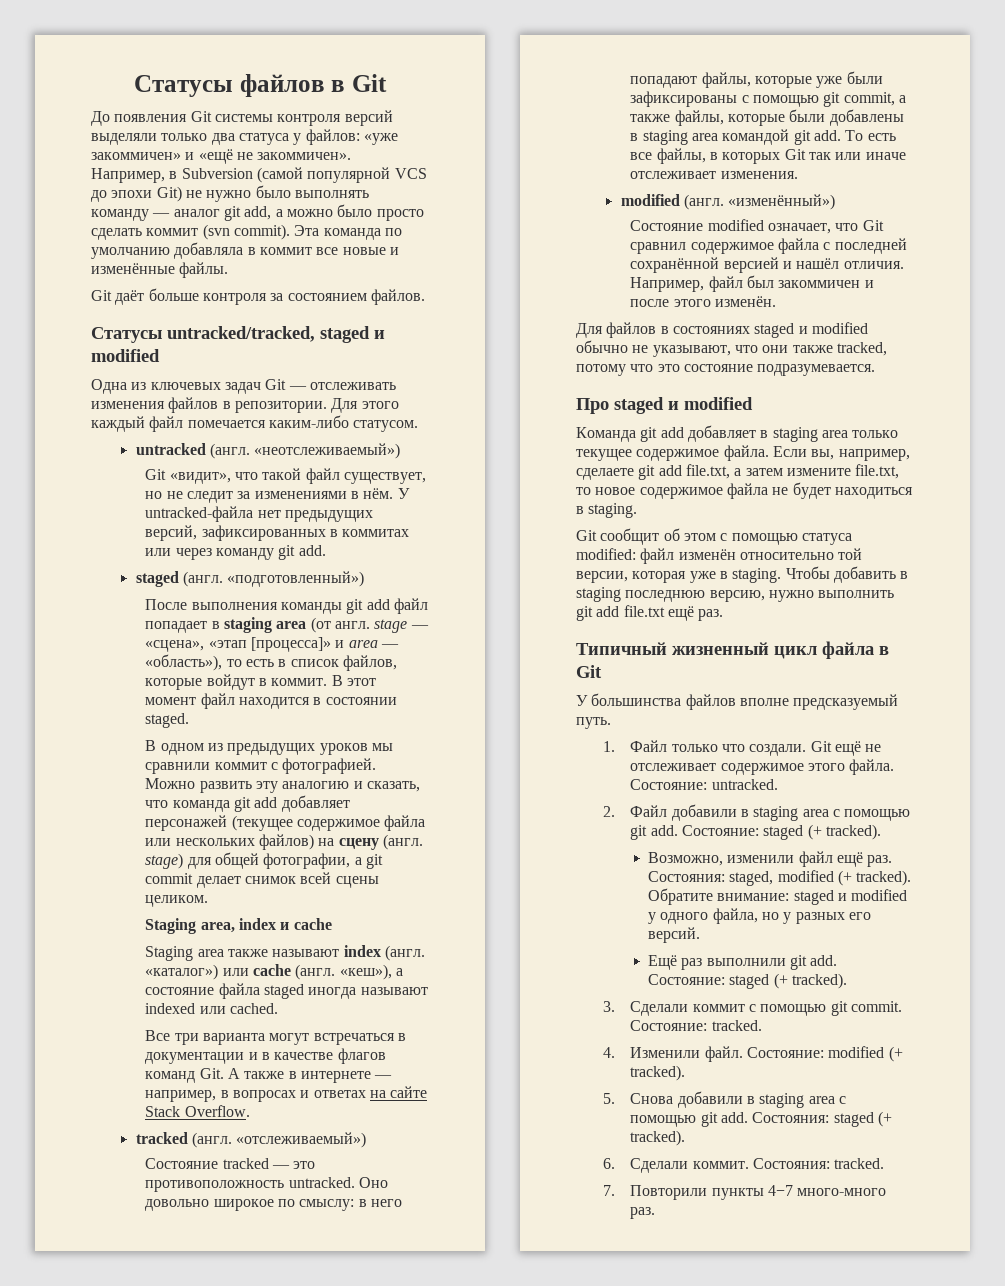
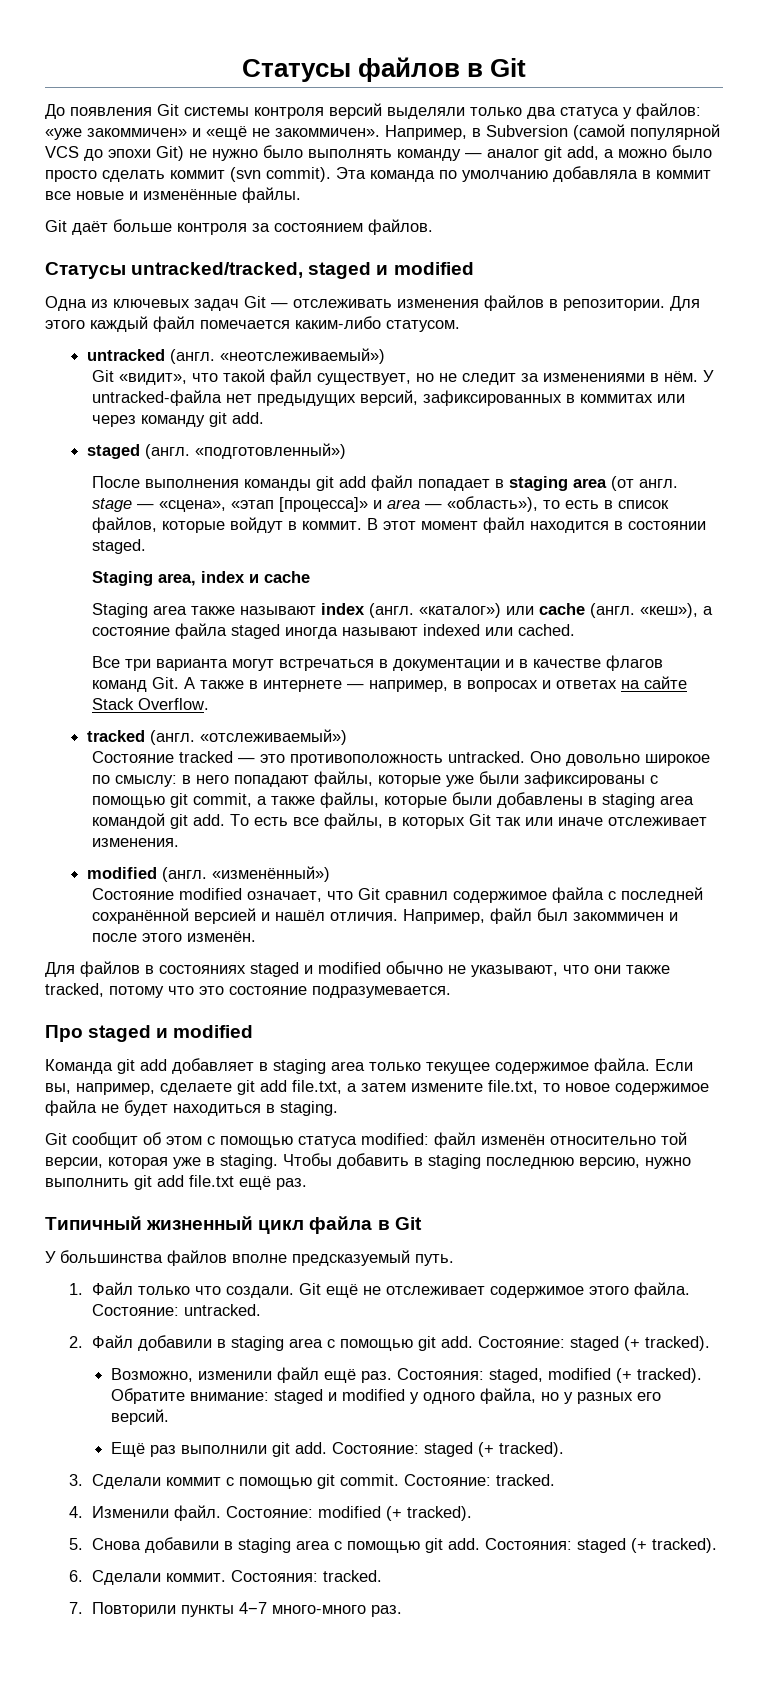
- В одном из предыдущих уроков мы сравнили коммит с фотографией. Можно развить эту аналогию и сказать, что команда git add добавляет персонажей (текущее содержимое файла или нескольких файлов) на сцену (англ. stage) для общей фотографии, а git commit делает снимок всей сцены целиком.

